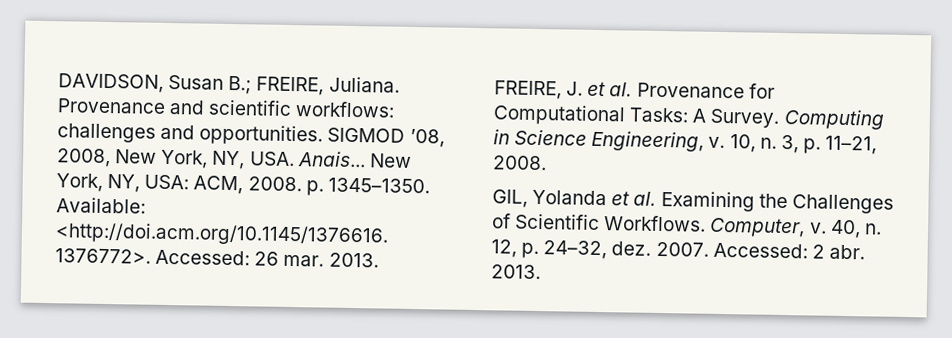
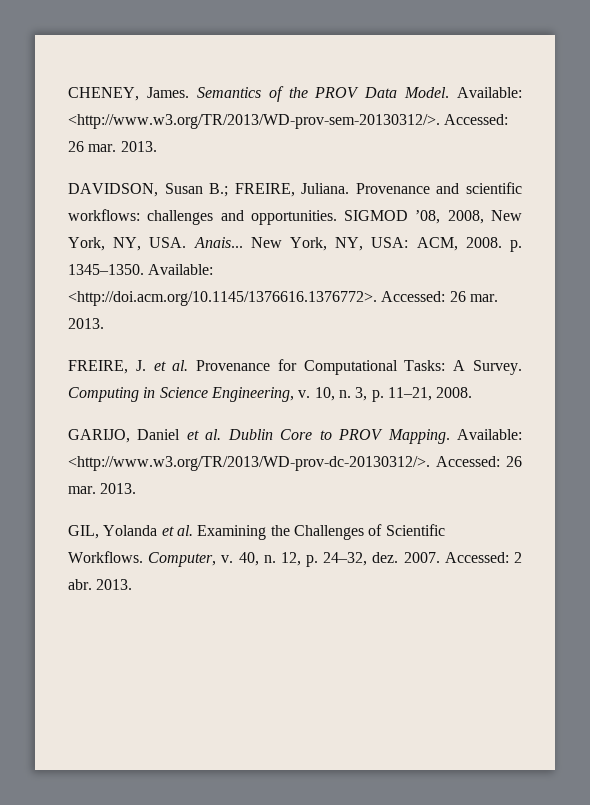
+ CHENEY, James. Semantics of the PROV Data Model. Available: <http://www.w3.org/TR/2013/WD-prov-sem-20130312/>. Accessed: 26 mar. 2013.
+ GARIJO, Daniel et al. Dublin Core to PROV Mapping. Available: <http://www.w3.org/TR/2013/WD-prov-dc-20130312/>. Accessed: 26 mar. 2013.

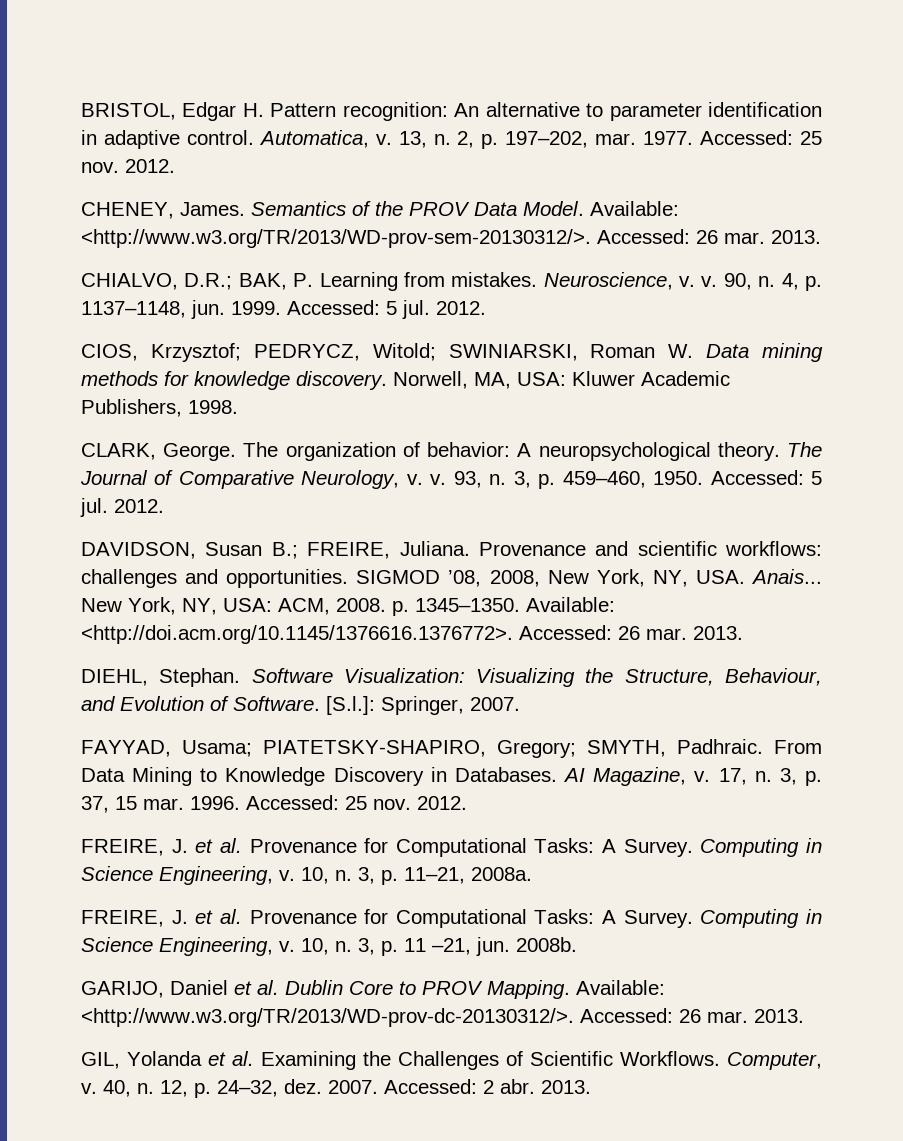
+ BRISTOL, Edgar H. Pattern recognition: An alternative to parameter identification in adaptive control. Automatica, v. 13, n. 2, p. 197–202, mar. 1977. Accessed: 25 nov. 2012.
+ CHIALVO, D.R.; BAK, P. Learning from mistakes. Neuroscience, v. v. 90, n. 4, p. 1137–1148, jun. 1999. Accessed: 5 jul. 2012.
+ CIOS, Krzysztof; PEDRYCZ, Witold; SWINIARSKI, Roman W. Data mining methods for knowledge discovery. Norwell, MA, USA: Kluwer Academic Publishers, 1998.
+ CLARK, George. The organization of behavior: A neuropsychological theory. The Journal of Comparative Neurology, v. v. 93, n. 3, p. 459–460, 1950. Accessed: 5 jul. 2012.
+ DIEHL, Stephan. Software Visualization: Visualizing the Structure, Behaviour, and Evolution of Software. [S.l.]: Springer, 2007.
+ FAYYAD, Usama; PIATETSKY-SHAPIRO, Gregory; SMYTH, Padhraic. From Data Mining to Knowledge Discovery in Databases. AI Magazine, v. 17, n. 3, p. 37, 15 mar. 1996. Accessed: 25 nov. 2012.
- 3, p. 11–21, 2008.
+ 3, p. 11–21, 2008a.
+ FREIRE, J. et al. Provenance for Computational Tasks: A Survey. Computing in Science Engineering, v. 10, n. 3, p. 11 –21, jun. 2008b.

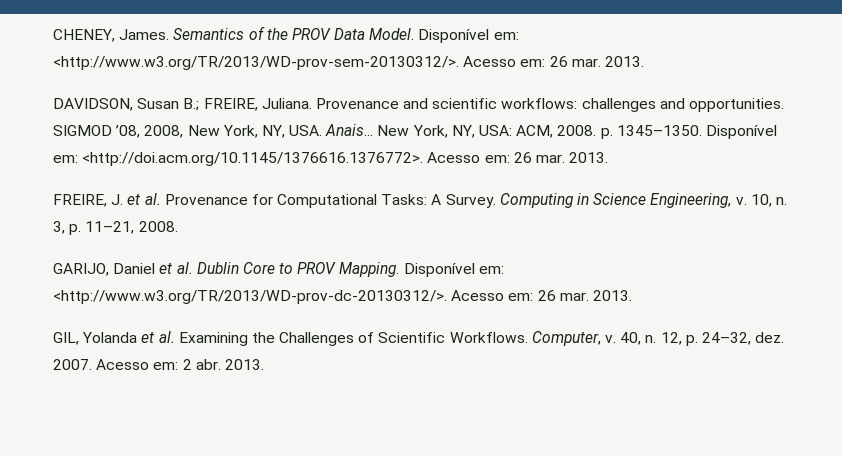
- BRISTOL, Edgar H. Pattern recognition: An alternative to parameter identification in adaptive control. Automatica, v. 13, n. 2, p. 197–202, mar. 1977. Accessed: 25 nov. 2012.
- Available: <http://www.w3.org/TR/2013/WD-prov-sem-20130312/>. Accessed: 26 mar. 2013.
- CHIALVO, D.R.; BAK, P. Learning from mistakes. Neuroscience, v. v. 90, n. 4, p. 1137–1148, jun. 1999. Accessed: 5 jul. 2012.
- CIOS, Krzysztof; PEDRYCZ, Witold; SWINIARSKI, Roman W. Data mining methods for knowledge discovery. Norwell, MA, USA: Kluwer Academic Publishers, 1998.
- CLARK, George. The organization of behavior: A neuropsychological theory. The Journal of Comparative Neurology, v. v. 93, n. 3, p. 459–460, 1950. Accessed: 5 jul. 2012.
+ Disponível em: <http://www.w3.org/TR/2013/WD-prov-sem-20130312/>. Acesso em: 26 mar. 2013.
- Available: <http://doi.acm.org/10.1145/1376616.1376772>. Accessed: 26 mar. 2013.
- DIEHL, Stephan. Software Visualization: Visualizing the Structure, Behaviour, and Evolution of Software. [S.l.]: Springer, 2007.
- FAYYAD, Usama; PIATETSKY-SHAPIRO, Gregory; SMYTH, Padhraic. From Data Mining to Knowledge Discovery in Databases. AI Magazine, v. 17, n. 3, p. 37, 15 mar. 1996. Accessed: 25 nov. 2012.
+ Disponível em: <http://doi.acm.org/10.1145/1376616.1376772>. Acesso em: 26 mar. 2013.
- 3, p. 11–21, 2008a.
- FREIRE, J. et al. Provenance for Computational Tasks: A Survey. Computing in Science Engineering, v. 10, n. 3, p. 11 –21, jun. 2008b.
+ 3, p. 11–21, 2008.
- Available: <http://www.w3.org/TR/2013/WD-prov-dc-20130312/>. Accessed: 26 mar.
+ Disponível em: <http://www.w3.org/TR/2013/WD-prov-dc-20130312/>. Acesso em: 26 mar.
- Accessed: 2 abr.
+ Acesso em: 2 abr.

